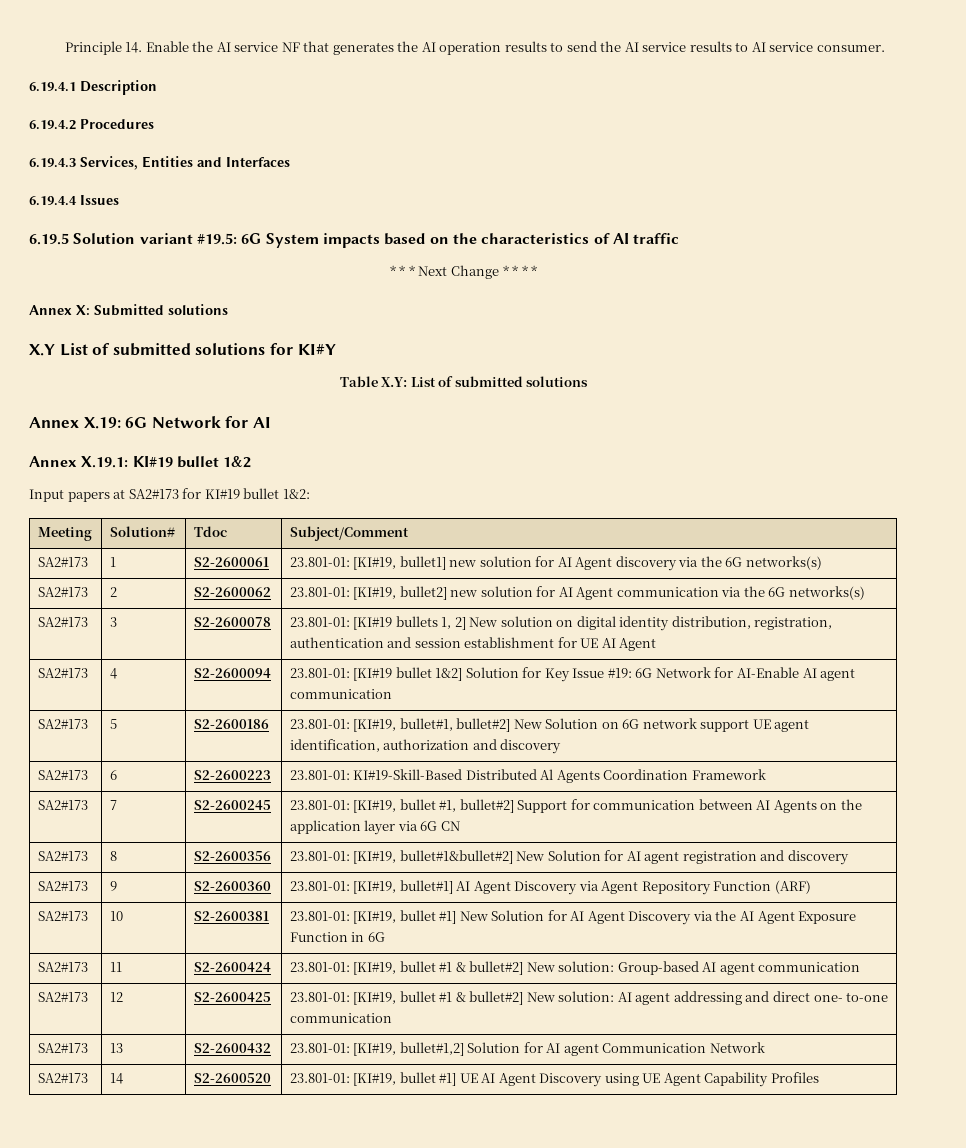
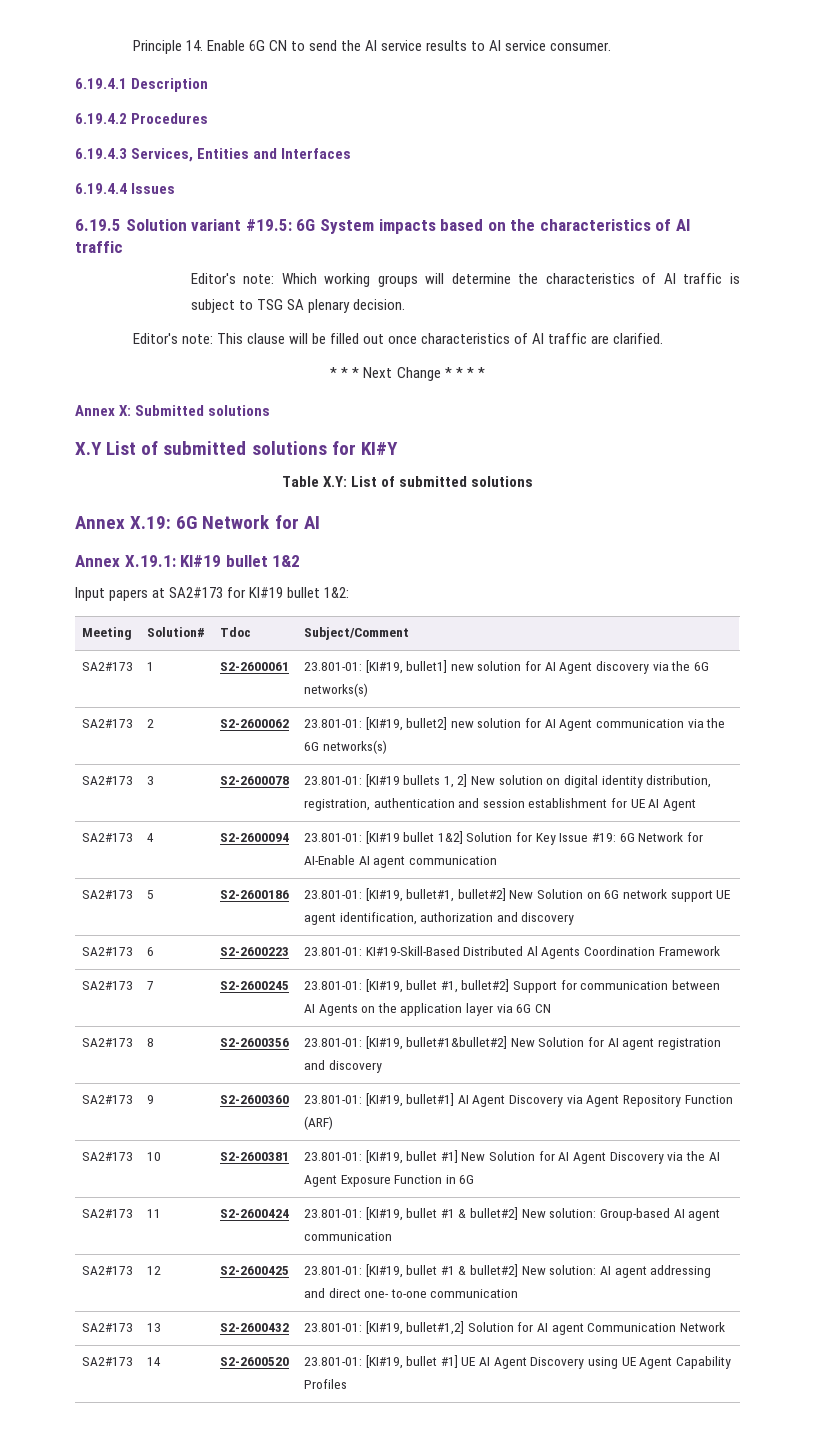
- Principle 14. Enable the AI service NF that generates the AI operation results to send the AI service results to AI service consumer.
+ Principle 14. Enable 6G CN to send the AI service results to AI service consumer.
+ Editor's note: Which working groups will determine the characteristics of AI traffic is subject to TSG SA plenary decision.
+ Editor's note: This clause will be filled out once characteristics of AI traffic are clarified.

